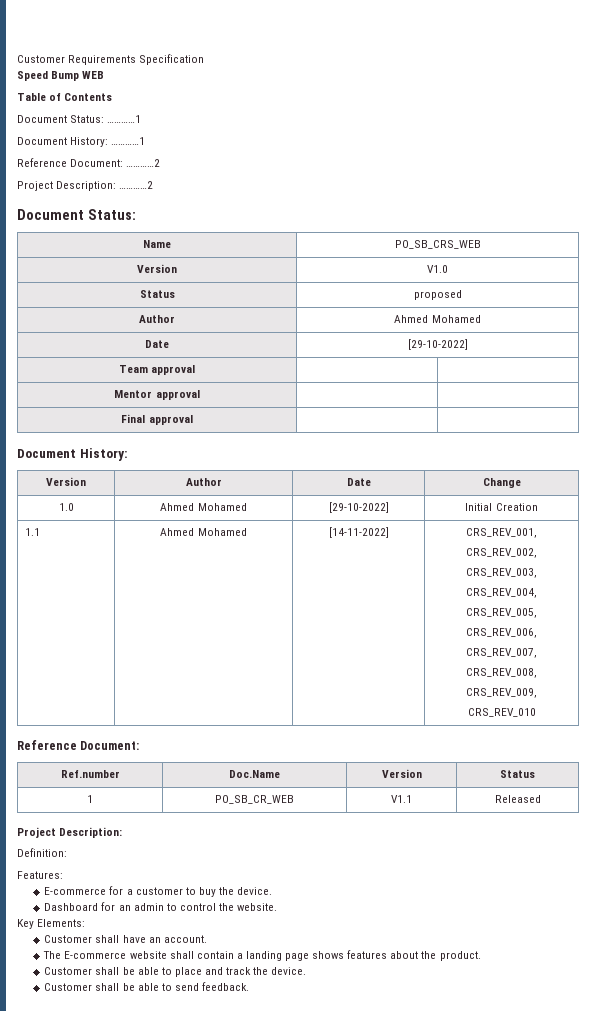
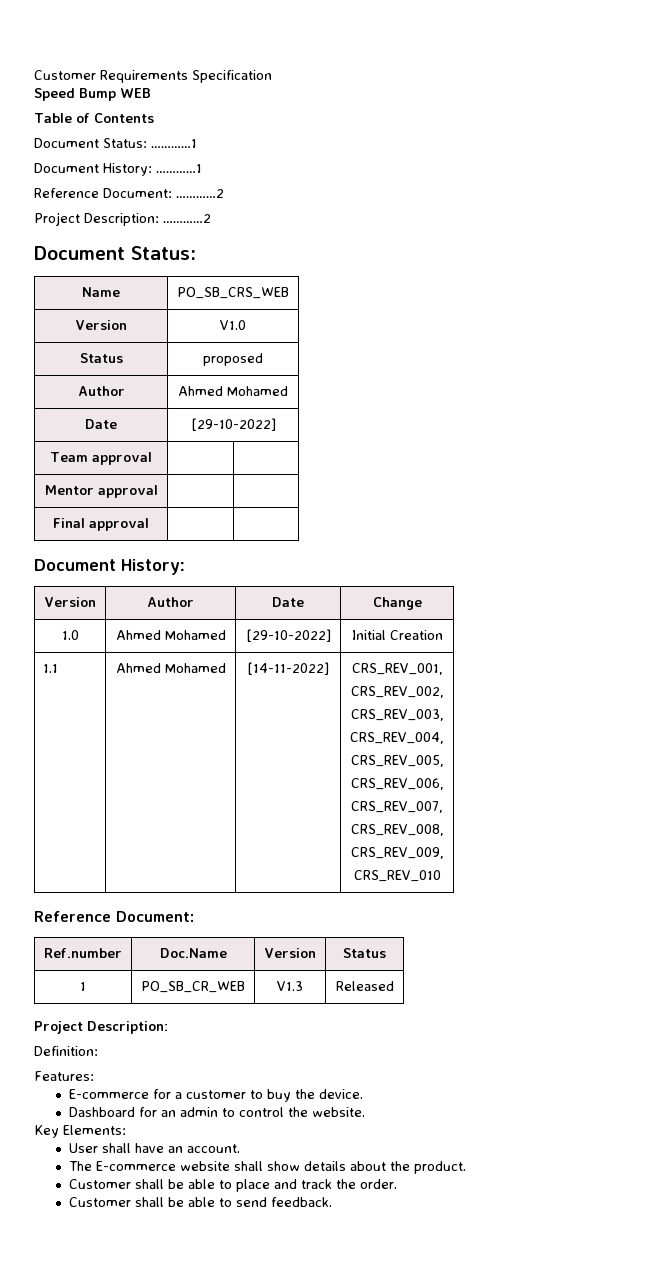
- 1 | PO_SB_CR_WEB | V1.1 | Released
+ 1 | PO_SB_CR_WEB | V1.3 | Released
- Customer shall have an account.
+ User shall have an account.
- The E-commerce website shall contain a landing page shows features about the product.
+ The E-commerce website shall show details about the product.
- Customer shall be able to place and track the device.
+ Customer shall be able to place and track the order.

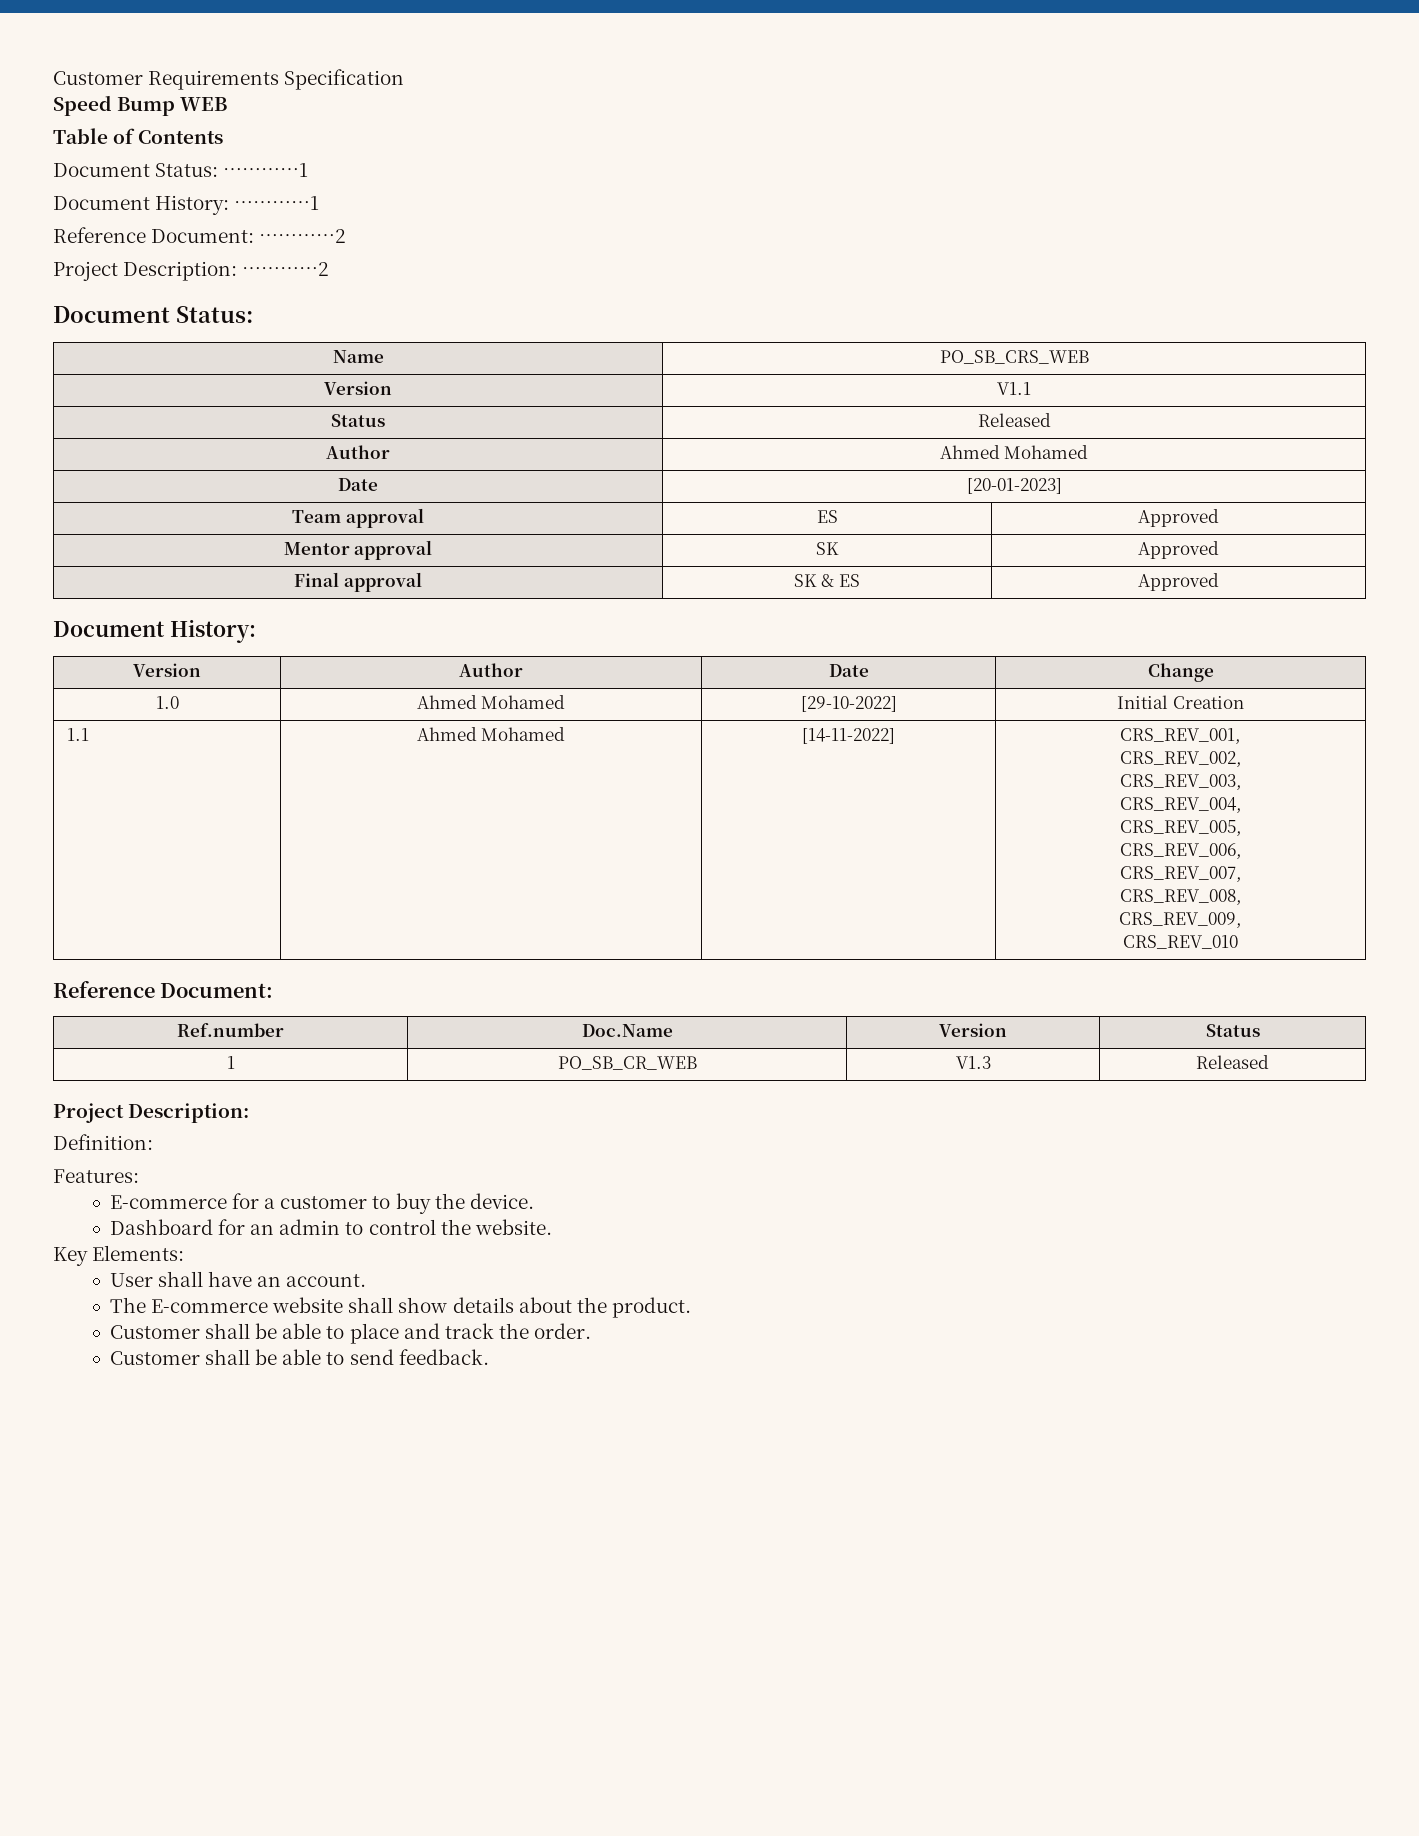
- Version | V1.0
+ Version | V1.1
- Status | proposed
+ Status | Released
- Date | [29-10-2022]
+ Date | [20-01-2023]
- Team approval | |
+ Team approval | ES | Approved
- Mentor approval | |
+ Mentor approval | SK | Approved
- Final approval | |
+ Final approval | SK & ES | Approved

